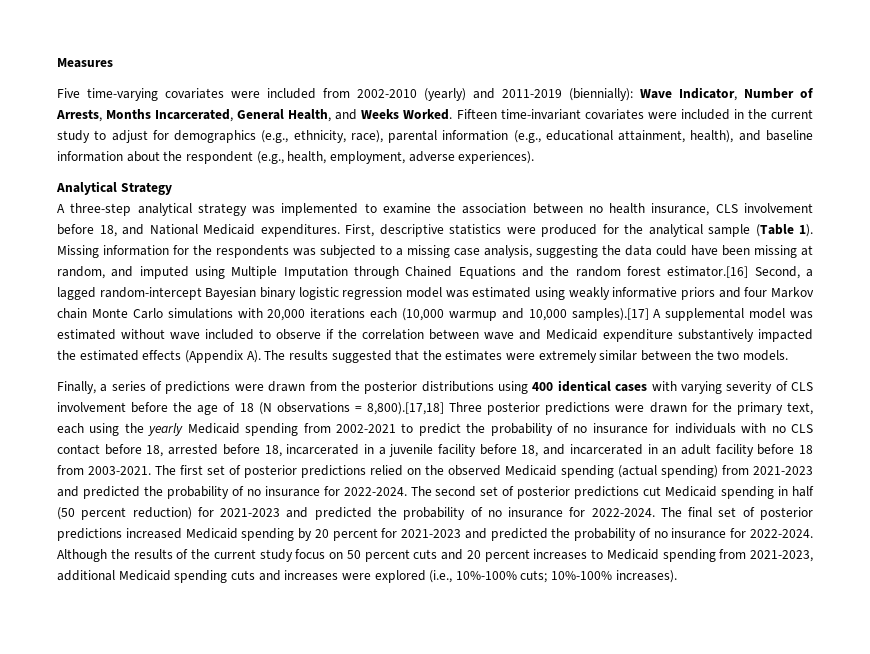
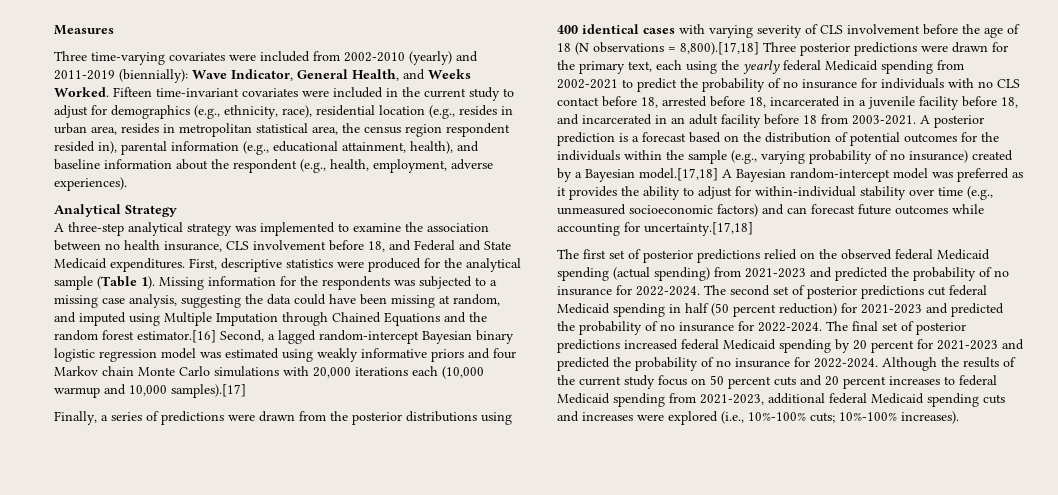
- Five time-varying covariates were included from 2002-2010 (yearly) and 2011-2019 (biennially): Wave Indicator, Number of Arrests, Months Incarcerated, General Health, and Weeks Worked.
+ Three time-varying covariates were included from 2002-2010 (yearly) and 2011-2019 (biennially): Wave Indicator, General Health, and Weeks Worked.
- Fifteen time-invariant covariates were included in the current study to adjust for demographics (e.g., ethnicity, race), parental information (e.g., educational attainment, health), and baseline information about the respondent (e.g., health, employment, adverse experiences).
+ Fifteen time-invariant covariates were included in the current study to adjust for demographics (e.g., ethnicity, race), residential location (e.g., resides in urban area, resides in metropolitan statistical area, the census region respondent resided in), parental information (e.g., educational attainment, health), and baseline information about the respondent (e.g., health, employment, adverse experiences).
- A three-step analytical strategy was implemented to examine the association between no health insurance, CLS involvement before 18, and National Medicaid expenditures.
+ A three-step analytical strategy was implemented to examine the association between no health insurance, CLS involvement before 18, and Federal and State Medicaid expenditures.
- Missing information for the respondents was subjected to a missing case analysis, suggesting the data could have been missing at random, and imputed using Multiple Imputation through Chained Equations and the random forest estimator.[16] Second, a lagged random-intercept Bayesian binary logistic regression model was estimated using weakly informative priors and four Markov chain Monte Carlo simulations with 20,000 iterations each (10,000 warmup and 10,000 samples).[17] A supplemental model was estimated without wave included to observe if the correlation between wave and Medicaid expenditure substantively impacted the estimated effects (Appendix A). The results suggested that the estimates were extremely similar between the two models.
+ Missing information for the respondents was subjected to a missing case analysis, suggesting the data could have been missing at random, and imputed using Multiple Imputation through Chained Equations and the random forest estimator.[16] Second, a lagged random-intercept Bayesian binary logistic regression model was estimated using weakly informative priors and four Markov chain Monte Carlo simulations with 20,000 iterations each (10,000 warmup and 10,000 samples).[17]
- Finally, a series of predictions were drawn from the posterior distributions using 400 identical cases with varying severity of CLS involvement before the age of 18 (N observations = 8,800).[17,18] Three posterior predictions were drawn for the primary text, each using the yearly Medicaid spending from 2002-2021 to predict the probability of no insurance for individuals with no CLS contact before 18, arrested before 18, incarcerated in a juvenile facility before 18, and incarcerated in an adult facility before 18 from 2003-2021. The first set of posterior predictions relied on the observed Medicaid spending (actual spending) from 2021-2023 and predicted the probability of no insurance for 2022-2024.
+ Finally, a series of predictions were drawn from the posterior distributions using 400 identical cases with varying severity of CLS involvement before the age of 18 (N observations = 8,800).[17,18] Three posterior predictions were drawn for the primary text, each using the yearly federal Medicaid spending from 2002-2021 to predict the probability of no insurance for individuals with no CLS contact before 18, arrested before 18, incarcerated in a juvenile facility before 18, and incarcerated in an adult facility before 18 from 2003-2021. A posterior prediction is a forecast based on the distribution of potential outcomes for the individuals within the sample (e.g., varying probability of no insurance) created by a Bayesian model.[17,18] A Bayesian random-intercept model was preferred as it provides the ability to adjust for within-individual stability over time (e.g., unmeasured socioeconomic factors) and can forecast future outcomes while accounting for uncertainty.[17,18]
+ The first set of posterior predictions relied on the observed federal Medicaid spending (actual spending) from 2021-2023 and predicted the probability of no insurance for 2022-2024.
- The second set of posterior predictions cut Medicaid spending in half (50 percent reduction) for 2021-2023 and predicted the probability of no insurance for 2022-2024.
+ The second set of posterior predictions cut federal Medicaid spending in half (50 percent reduction) for 2021-2023 and predicted the probability of no insurance for 2022-2024.
- The final set of posterior predictions increased Medicaid spending by 20 percent for 2021-2023 and predicted the probability of no insurance for 2022-2024.
+ The final set of posterior predictions increased federal Medicaid spending by 20 percent for 2021-2023 and predicted the probability of no insurance for 2022-2024.
- Although the results of the current study focus on 50 percent cuts and 20 percent increases to Medicaid spending from 2021-2023, additional Medicaid spending cuts and increases were explored (i.e., 10%-100% cuts; 10%-100% increases).
+ Although the results of the current study focus on 50 percent cuts and 20 percent increases to federal Medicaid spending from 2021-2023, additional federal Medicaid spending cuts and increases were explored (i.e., 10%-100% cuts; 10%-100% increases).

